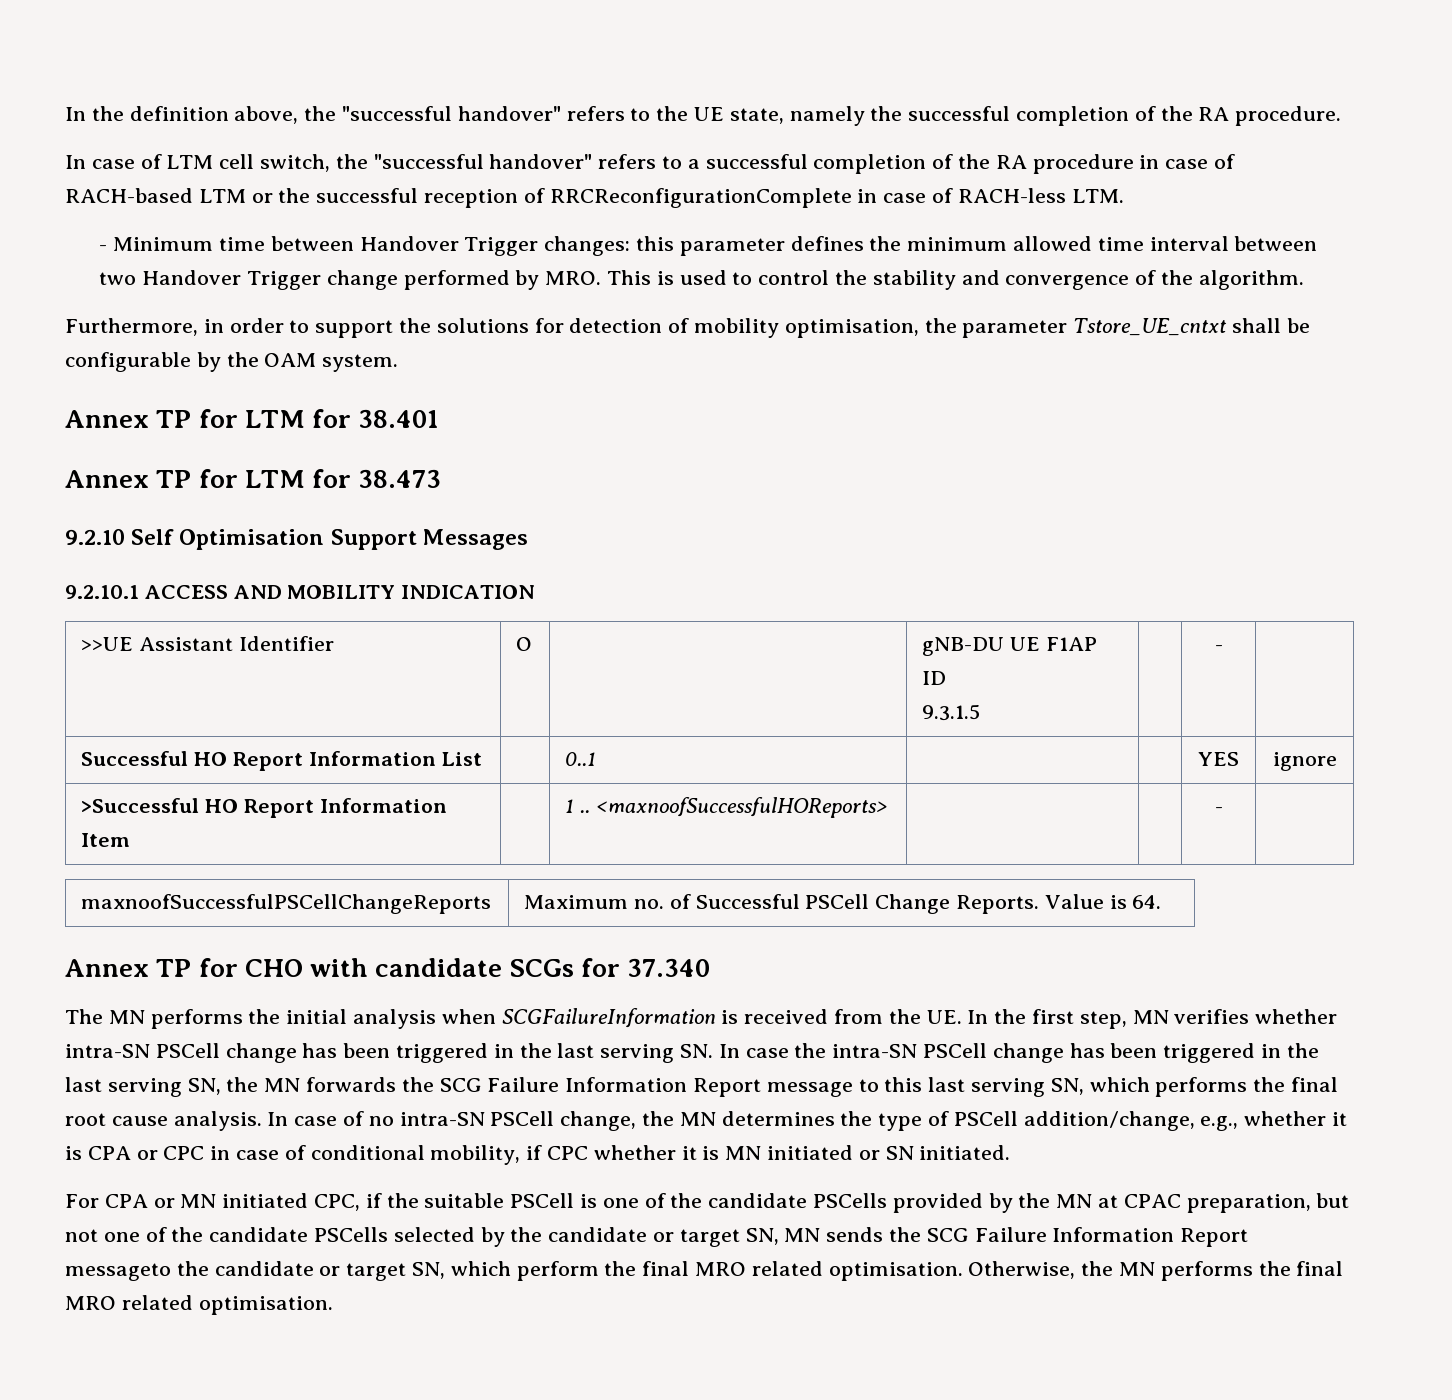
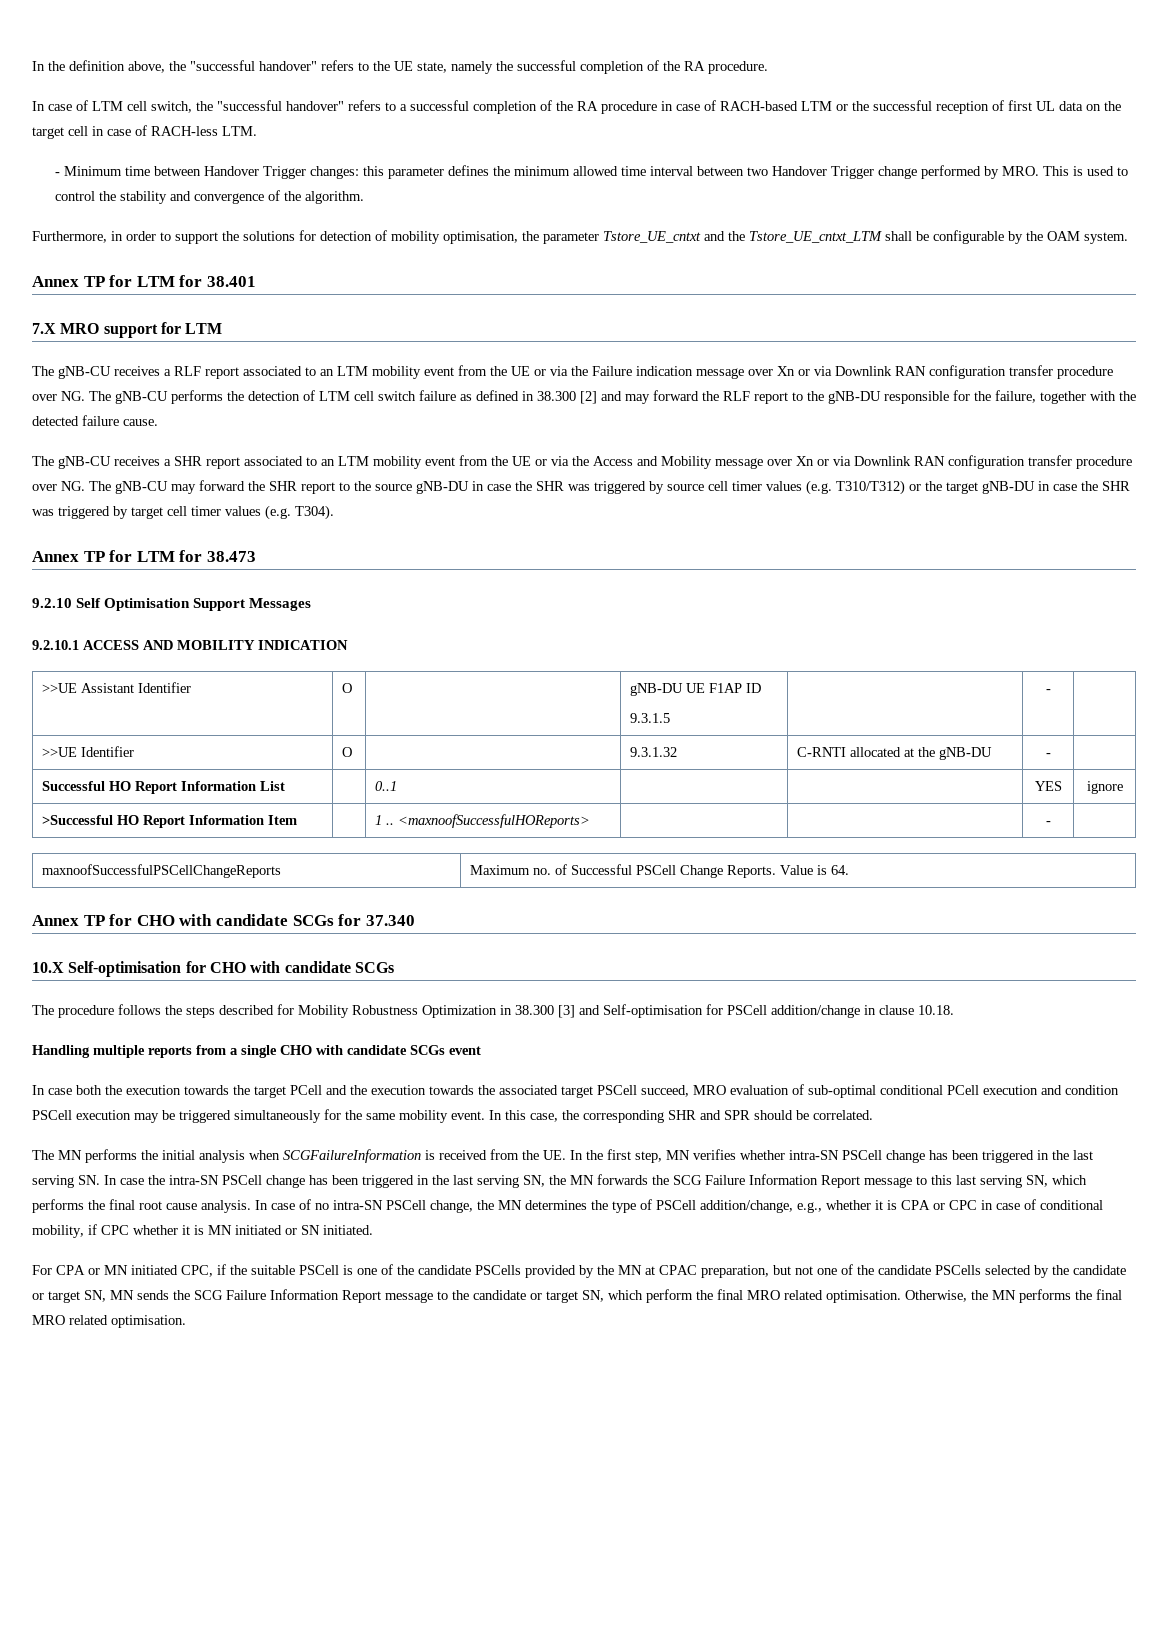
- In case of LTM cell switch, the "successful handover" refers to a successful completion of the RA procedure in case of RACH-based LTM or the successful reception of RRCReconfigurationComplete in case of RACH-less LTM.
+ In case of LTM cell switch, the "successful handover" refers to a successful completion of the RA procedure in case of RACH-based LTM or the successful reception of first UL data on the target cell in case of RACH-less LTM.
- Furthermore, in order to support the solutions for detection of mobility optimisation, the parameter Tstore_UE_cntxt shall be configurable by the OAM system.
+ Furthermore, in order to support the solutions for detection of mobility optimisation, the parameter Tstore_UE_cntxt and the Tstore_UE_cntxt_LTM shall be configurable by the OAM system.
+ 7.X MRO support for LTM
+ The gNB-CU receives a RLF report associated to an LTM mobility event from the UE or via the Failure indication message over Xn or via Downlink RAN configuration transfer procedure over NG. The gNB-CU performs the detection of LTM cell switch failure as defined in 38.300 [2] and may forward the RLF report to the gNB-DU responsible for the failure, together with the detected failure cause.
+ The gNB-CU receives a SHR report associated to an LTM mobility event from the UE or via the Access and Mobility message over Xn or via Downlink RAN configuration transfer procedure over NG. The gNB-CU may forward the SHR report to the source gNB-DU in case the SHR was triggered by source cell timer values (e.g. T310/T312) or the target gNB-DU in case the SHR was triggered by target cell timer values (e.g. T304).
+ >>UE Identifier | O | | 9.3.1.32 | C-RNTI allocated at the gNB-DU | - |
+ 10.X Self-optimisation for CHO with candidate SCGs
+ The procedure follows the steps described for Mobility Robustness Optimization in 38.300 [3] and Self-optimisation for PSCell addition/change in clause 10.18.
+ Handling multiple reports from a single CHO with candidate SCGs event
+ In case both the execution towards the target PCell and the execution towards the associated target PSCell succeed, MRO evaluation of sub-optimal conditional PCell execution and condition PSCell execution may be triggered simultaneously for the same mobility event. In this case, the corresponding SHR and SPR should be correlated.
- For CPA or MN initiated CPC, if the suitable PSCell is one of the candidate PSCells provided by the MN at CPAC preparation, but not one of the candidate PSCells selected by the candidate or target SN, MN sends the SCG Failure Information Report messageto the candidate or target SN, which perform the final MRO related optimisation.
+ For CPA or MN initiated CPC, if the suitable PSCell is one of the candidate PSCells provided by the MN at CPAC preparation, but not one of the candidate PSCells selected by the candidate or target SN, MN sends the SCG Failure Information Report message to the candidate or target SN, which perform the final MRO related optimisation.

